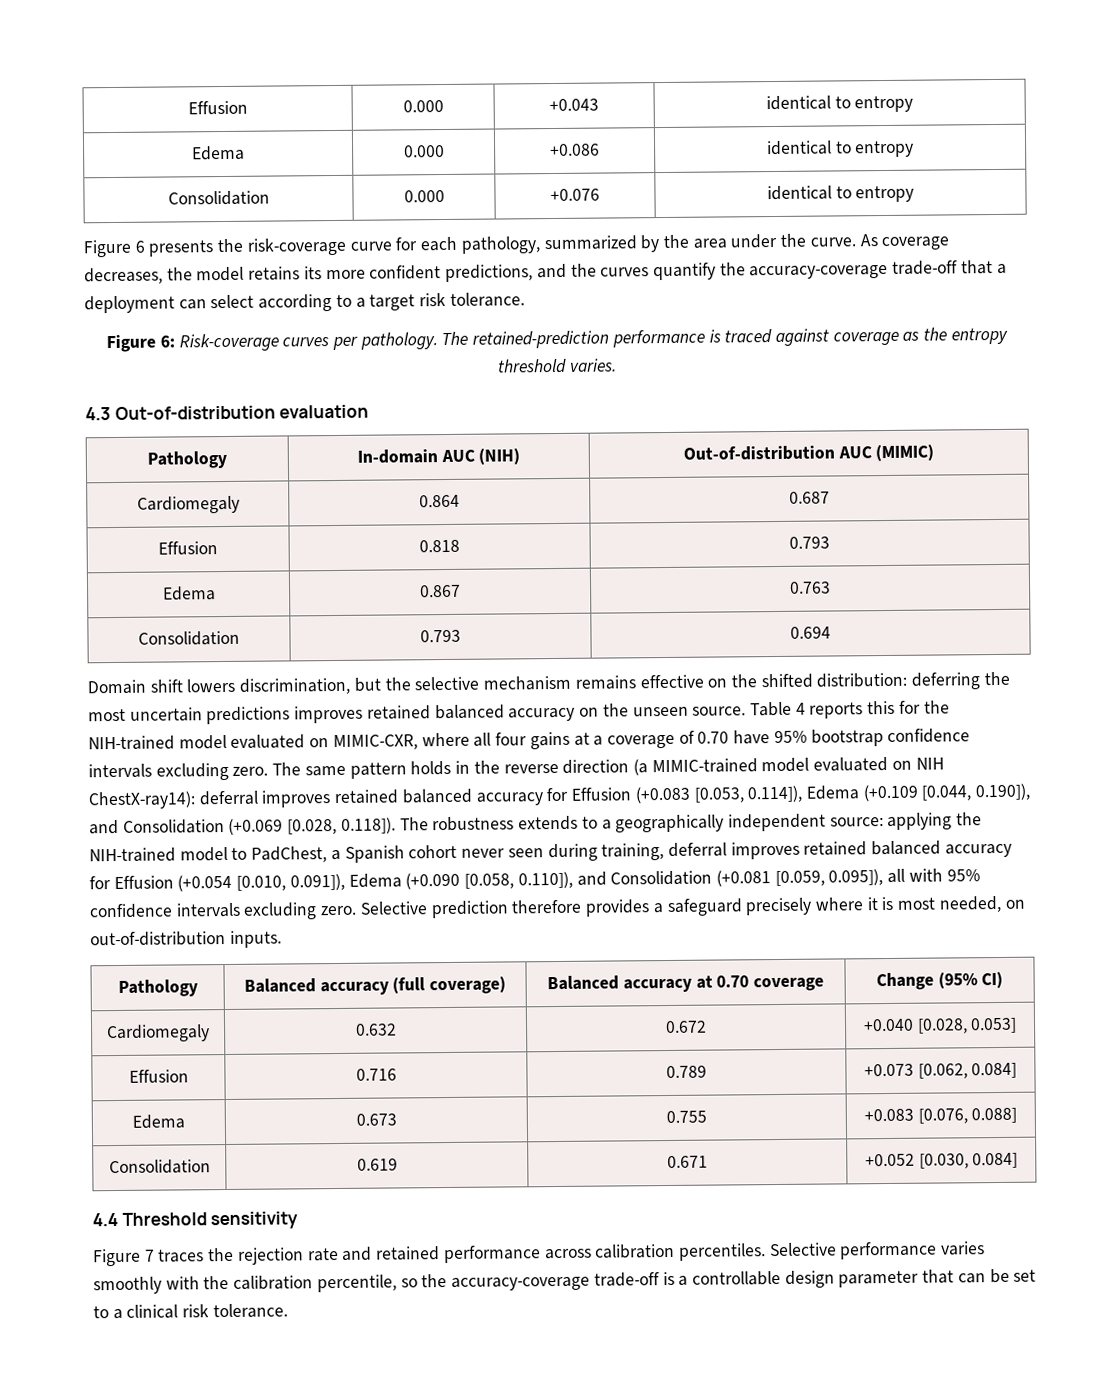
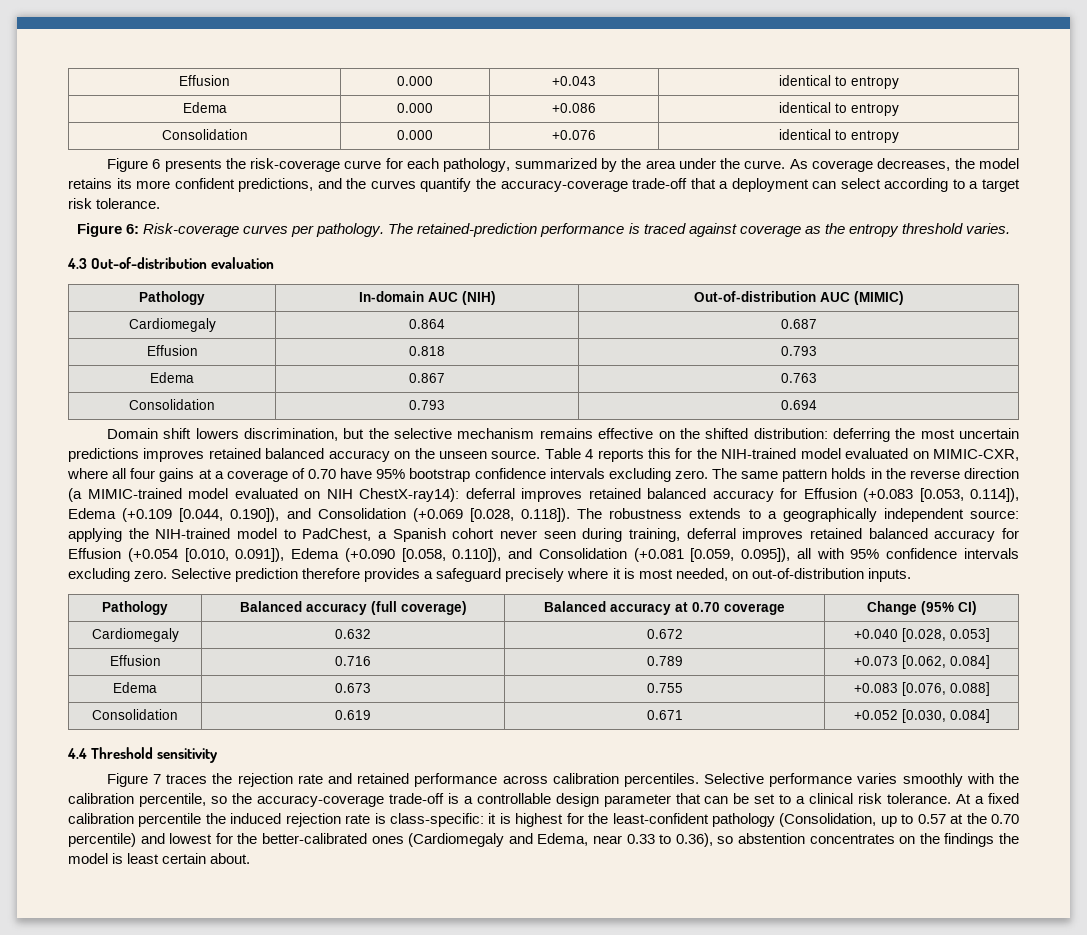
+ At a fixed calibration percentile the induced rejection rate is class-specific: it is highest for the least-confident pathology (Consolidation, up to 0.57 at the 0.70 percentile) and lowest for the better-calibrated ones (Cardiomegaly and Edema, near 0.33 to 0.36), so abstention concentrates on the findings the model is least certain about.

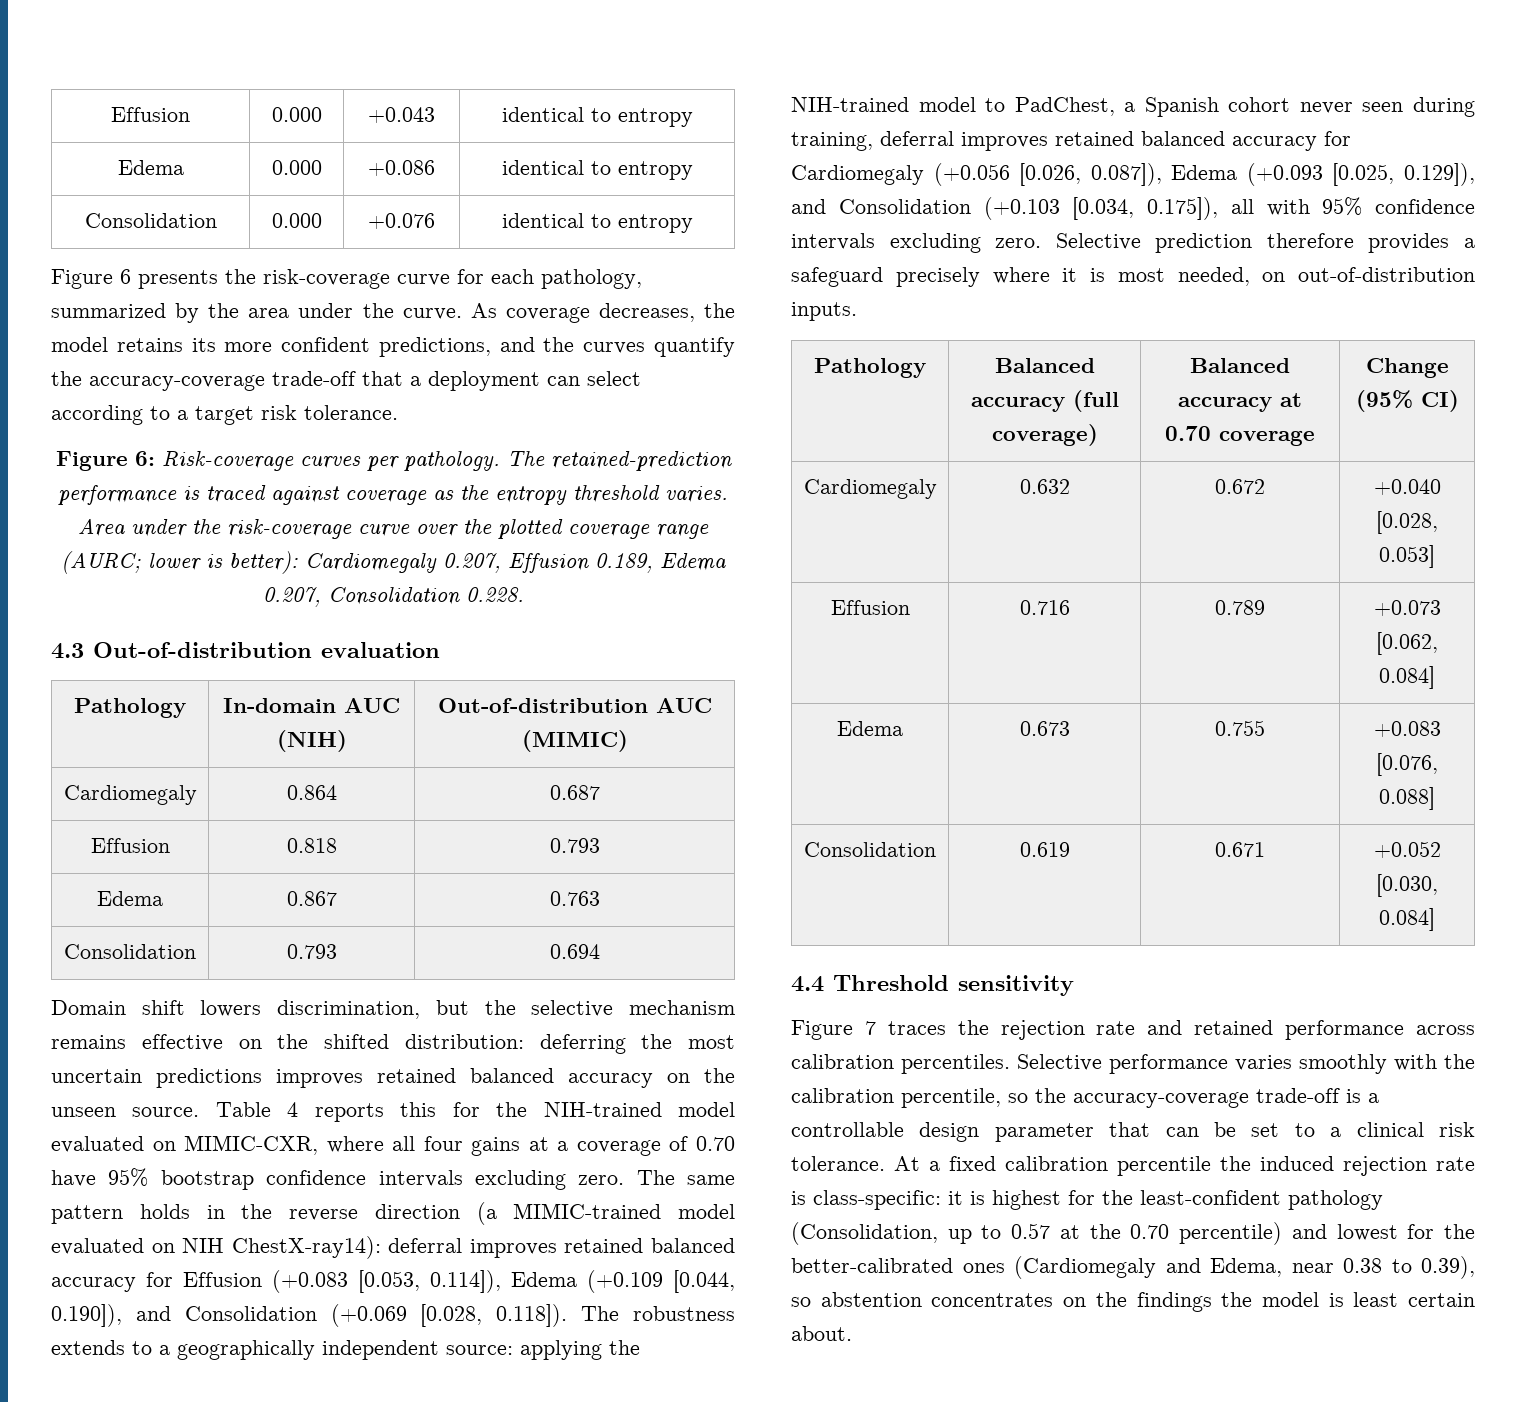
+ Area under the risk-coverage curve over the plotted coverage range (AURC; lower is better): Cardiomegaly 0.207, Effusion 0.189, Edema 0.207, Consolidation 0.228.
- applying the NIH-trained model to PadChest, a Spanish cohort never seen during training, deferral improves retained balanced accuracy for Effusion (+0.054 [0.010, 0.091]), Edema (+0.090 [0.058, 0.110]), and Consolidation (+0.081 [0.059, 0.095]), all with 95% confidence intervals excluding zero.
+ applying the NIH-trained model to PadChest, a Spanish cohort never seen during training, deferral improves retained balanced accuracy for Cardiomegaly (+0.056 [0.026, 0.087]), Edema (+0.093 [0.025, 0.129]), and Consolidation (+0.103 [0.034, 0.175]), all with 95% confidence intervals excluding zero.
- At a fixed calibration percentile the induced rejection rate is class-specific: it is highest for the least-confident pathology (Consolidation, up to 0.57 at the 0.70 percentile) and lowest for the better-calibrated ones (Cardiomegaly and Edema, near 0.33 to 0.36), so abstention concentrates on the findings the model is least certain about.
+ At a fixed calibration percentile the induced rejection rate is class-specific: it is highest for the least-confident pathology (Consolidation, up to 0.57 at the 0.70 percentile) and lowest for the better-calibrated ones (Cardiomegaly and Edema, near 0.38 to 0.39), so abstention concentrates on the findings the model is least certain about.

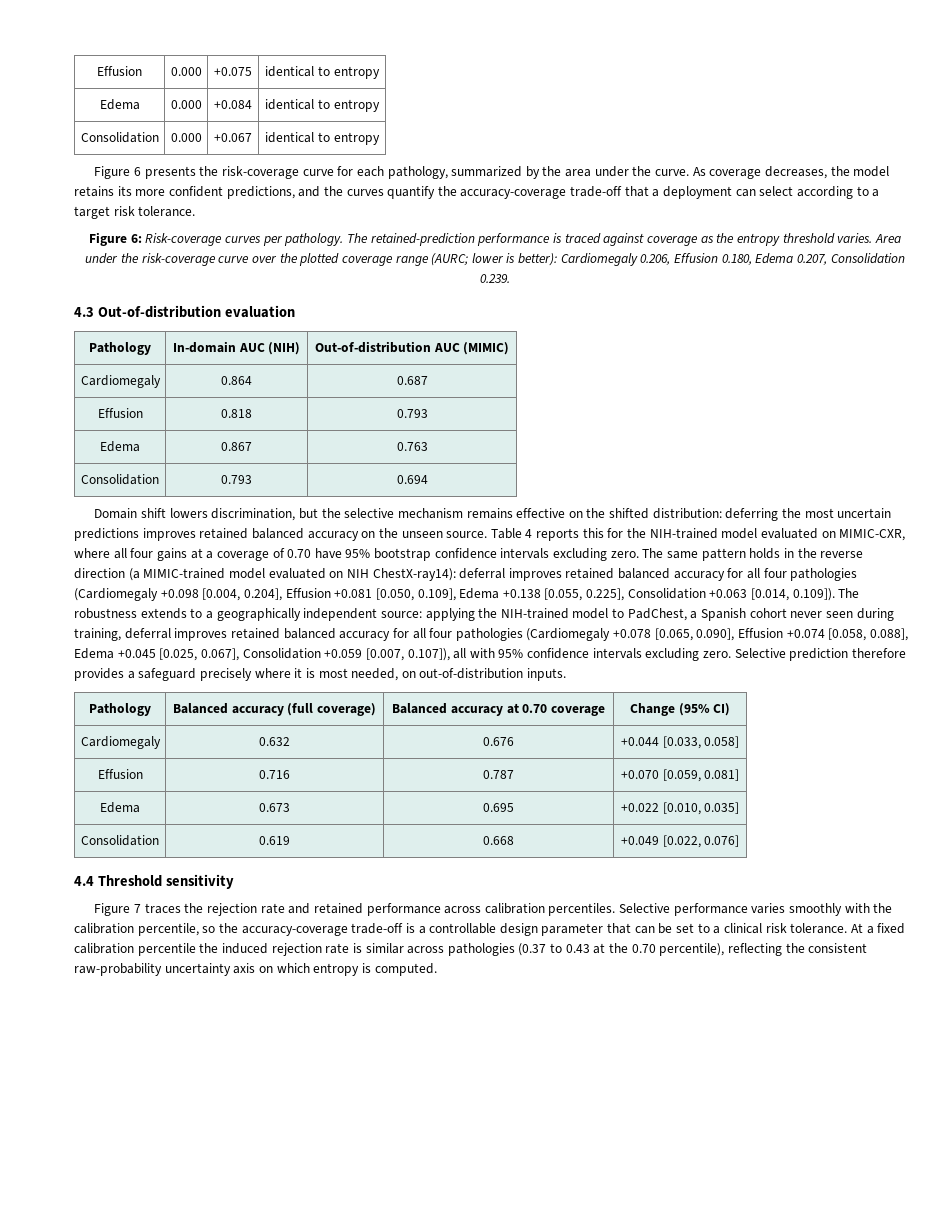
- Effusion | 0.000 | +0.043 | identical to entropy
+ Effusion | 0.000 | +0.075 | identical to entropy
- Edema | 0.000 | +0.086 | identical to entropy
+ Edema | 0.000 | +0.084 | identical to entropy
- Consolidation | 0.000 | +0.076 | identical to entropy
+ Consolidation | 0.000 | +0.067 | identical to entropy
- Area under the risk-coverage curve over the plotted coverage range (AURC; lower is better): Cardiomegaly 0.207, Effusion 0.189, Edema 0.207, Consolidation 0.228.
+ Area under the risk-coverage curve over the plotted coverage range (AURC; lower is better): Cardiomegaly 0.206, Effusion 0.180, Edema 0.207, Consolidation 0.239.
- The same pattern holds in the reverse direction (a MIMIC-trained model evaluated on NIH ChestX-ray14): deferral improves retained balanced accuracy for Effusion (+0.083 [0.053, 0.114]), Edema (+0.109 [0.044, 0.190]), and Consolidation (+0.069 [0.028, 0.118]). The robustness extends to a geographically independent source: applying the NIH-trained model to PadChest, a Spanish cohort never seen during training, deferral improves retained balanced accuracy for Cardiomegaly (+0.056 [0.026, 0.087]), Edema (+0.093 [0.025, 0.129]), and Consolidation (+0.103 [0.034, 0.175]), all with 95% confidence intervals excluding zero.
+ The same pattern holds in the reverse direction (a MIMIC-trained model evaluated on NIH ChestX-ray14): deferral improves retained balanced accuracy for all four pathologies (Cardiomegaly +0.098 [0.004, 0.204], Effusion +0.081 [0.050, 0.109], Edema +0.138 [0.055, 0.225], Consolidation +0.063 [0.014, 0.109]). The robustness extends to a geographically independent source: applying the NIH-trained model to PadChest, a Spanish cohort never seen during training, deferral improves retained balanced accuracy for all four pathologies (Cardiomegaly +0.078 [0.065, 0.090], Effusion +0.074 [0.058, 0.088], Edema +0.045 [0.025, 0.067], Consolidation +0.059 [0.007, 0.107]), all with 95% confidence intervals excluding zero.
- Cardiomegaly | 0.632 | 0.672 | +0.040 [0.028, 0.053]
- Effusion | 0.716 | 0.789 | +0.073 [0.062, 0.084]
- Edema | 0.673 | 0.755 | +0.083 [0.076, 0.088]
- Consolidation | 0.619 | 0.671 | +0.052 [0.030, 0.084]
+ Cardiomegaly | 0.632 | 0.676 | +0.044 [0.033, 0.058]
+ Effusion | 0.716 | 0.787 | +0.070 [0.059, 0.081]
+ Edema | 0.673 | 0.695 | +0.022 [0.010, 0.035]
+ Consolidation | 0.619 | 0.668 | +0.049 [0.022, 0.076]
- At a fixed calibration percentile the induced rejection rate is class-specific: it is highest for the least-confident pathology (Consolidation, up to 0.57 at the 0.70 percentile) and lowest for the better-calibrated ones (Cardiomegaly and Edema, near 0.38 to 0.39), so abstention concentrates on the findings the model is least certain about.
+ At a fixed calibration percentile the induced rejection rate is similar across pathologies (0.37 to 0.43 at the 0.70 percentile), reflecting the consistent raw-probability uncertainty axis on which entropy is computed.

